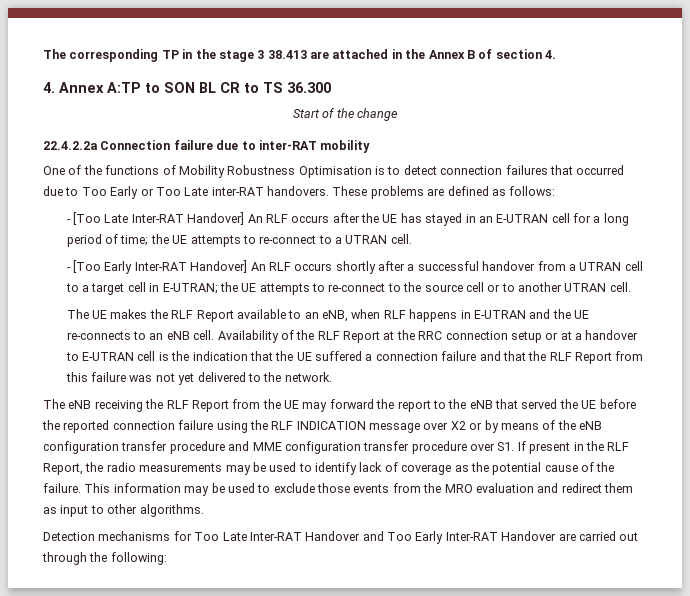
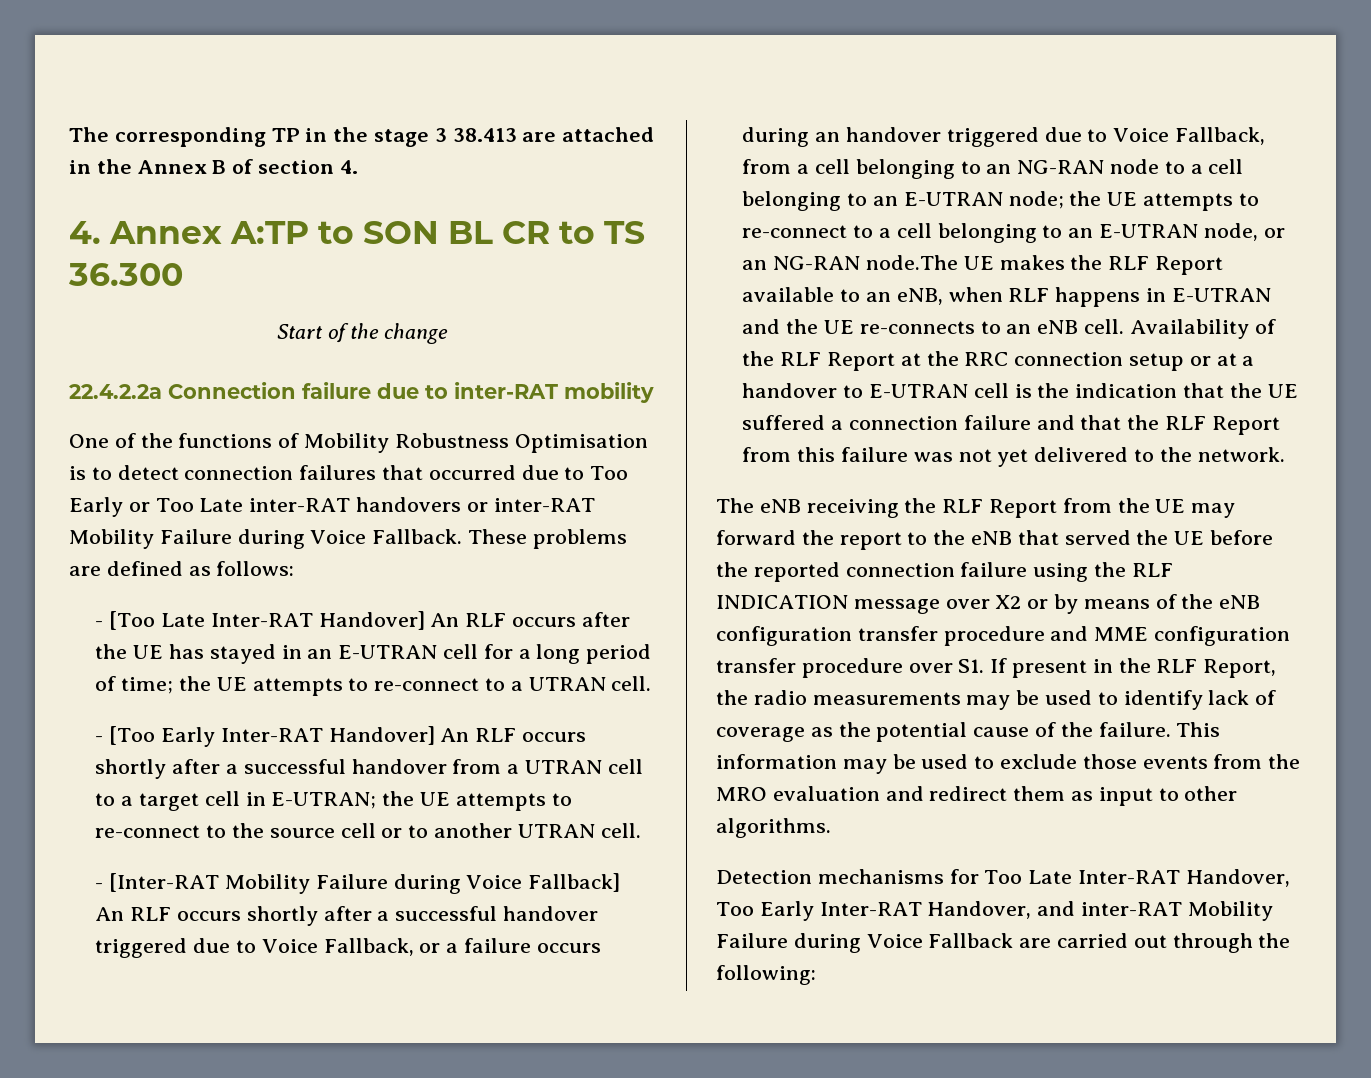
- One of the functions of Mobility Robustness Optimisation is to detect connection failures that occurred due to Too Early or Too Late inter-RAT handovers.
+ One of the functions of Mobility Robustness Optimisation is to detect connection failures that occurred due to Too Early or Too Late inter-RAT handovers or inter-RAT Mobility Failure during Voice Fallback.
- The UE makes the RLF Report available to an eNB, when RLF happens in E-UTRAN and the UE re-connects to an eNB cell.
+ - [Inter-RAT Mobility Failure during Voice Fallback] An RLF occurs shortly after a successful handover triggered due to Voice Fallback, or a failure occurs during an handover triggered due to Voice Fallback, from a cell belonging to an NG-RAN node to a cell belonging to an E-UTRAN node; the UE attempts to re-connect to a cell belonging to an E-UTRAN node, or an NG-RAN node.The UE makes the RLF Report available to an eNB, when RLF happens in E-UTRAN and the UE re-connects to an eNB cell.
- Detection mechanisms for Too Late Inter-RAT Handover and Too Early Inter-RAT Handover are carried out through the following:
+ Detection mechanisms for Too Late Inter-RAT Handover, Too Early Inter-RAT Handover, and inter-RAT Mobility Failure during Voice Fallback are carried out through the following:

